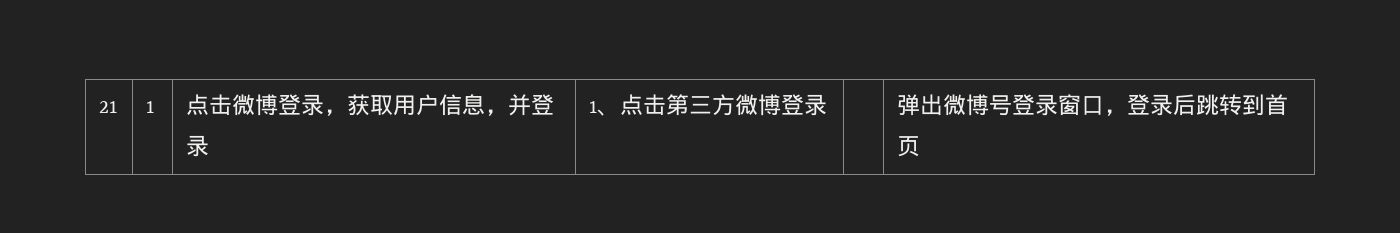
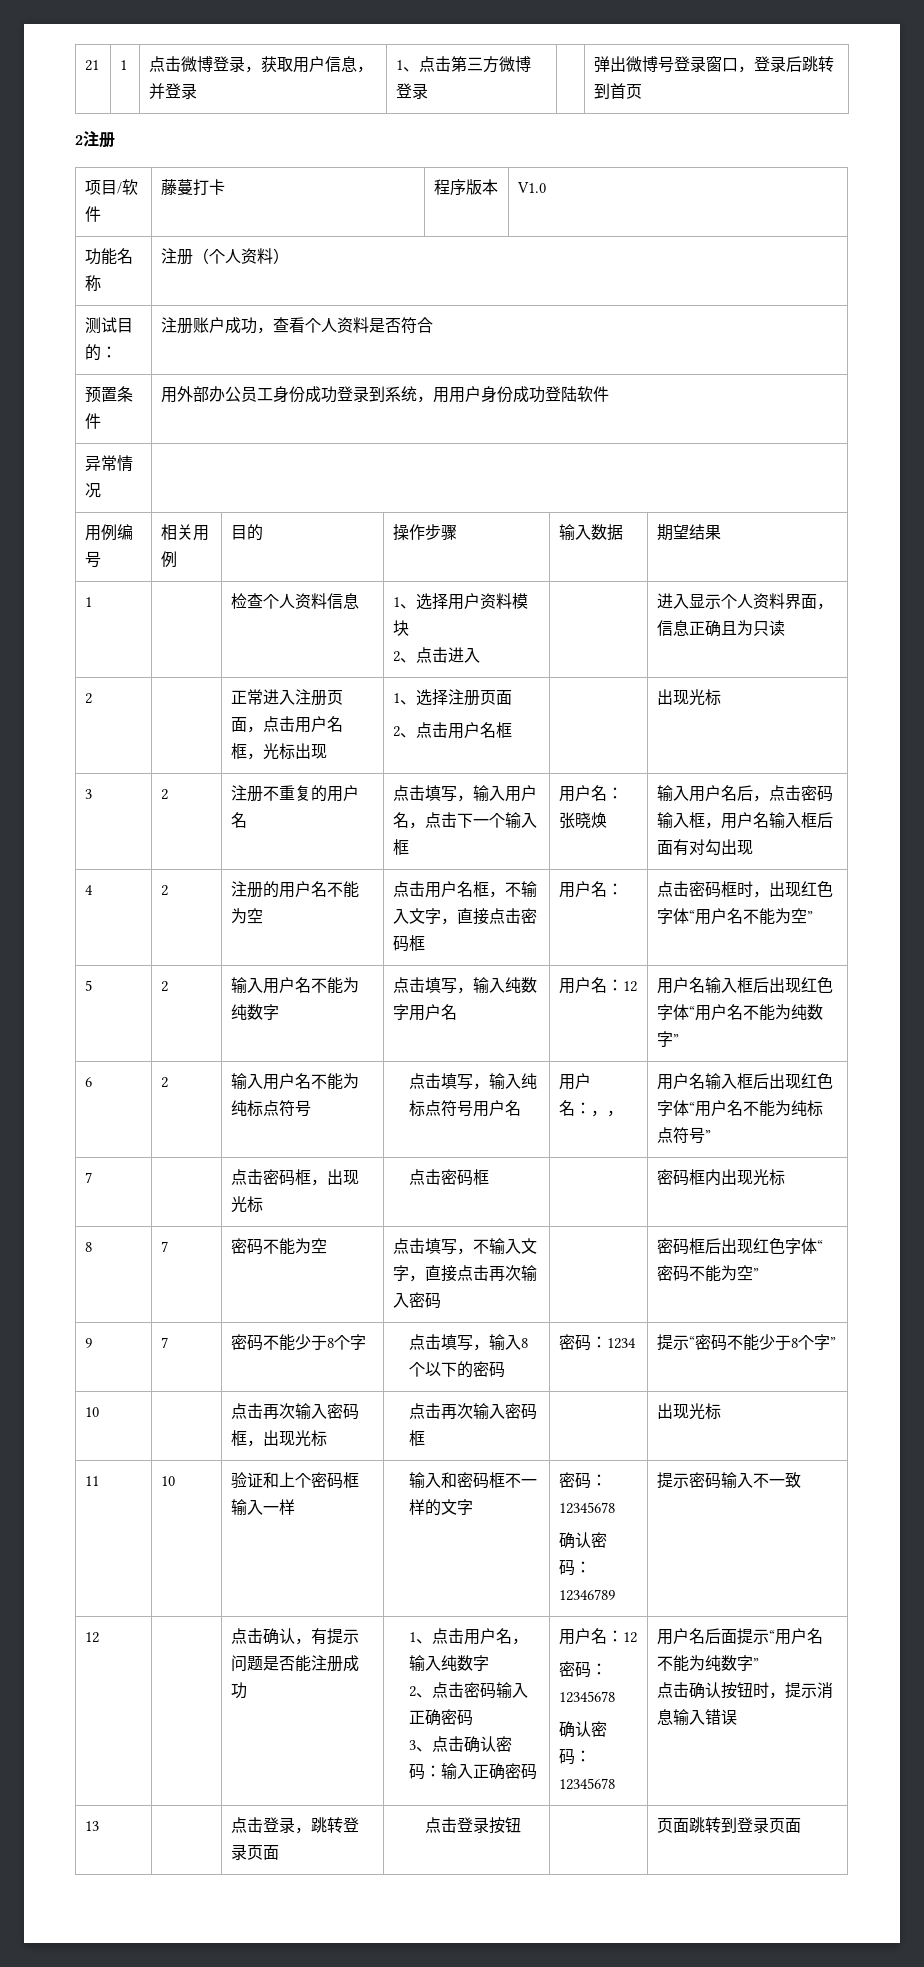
+ 2注册
+ 项目/软件 | 藤蔓打卡 | 程序版本 | V1.0
+ 功能名称 | 注册（个人资料）
+ 测试目的： | 注册账户成功，查看个人资料是否符合
+ 预置条件 | 用外部办公员工身份成功登录到系统，用用户身份成功登陆软件
+ 异常情况 |
+ 用例编号 | 相关用例 | 目的 | 操作步骤 | 输入数据 | 期望结果
+ 1 | | 检查个人资料信息 | 1、选择用户资料模块
+ 2、点击进入 | | 进入显示个人资料界面，信息正确且为只读
+ 2 | | 正常进入注册页面，点击用户名框，光标出现 | 1、选择注册页面
+ 2、点击用户名框 | | 出现光标
+ 3 | 2 | 注册不重复的用户名 | 点击填写，输入用户名，点击下一个输入框 | 用户名：张晓焕 | 输入用户名后，点击密码输入框，用户名输入框后面有对勾出现
+ 4 | 2 | 注册的用户名不能为空 | 点击用户名框，不输入文字，直接点击密码框 | 用户名： | 点击密码框时，出现红色字体“用户名不能为空”
+ 5 | 2 | 输入用户名不能为纯数字 | 点击填写，输入纯数字用户名 | 用户名：12 | 用户名输入框后出现红色字体“用户名不能为纯数字”
+ 6 | 2 | 输入用户名不能为纯标点符号 | 点击填写，输入纯标点符号用户名 | 用户名：，， | 用户名输入框后出现红色字体“用户名不能为纯标点符号”
+ 7 | | 点击密码框，出现光标 | 点击密码框 | | 密码框内出现光标
+ 8 | 7 | 密码不能为空 | 点击填写，不输入文字，直接点击再次输入密码 | | 密码框后出现红色字体“密码不能为空”
+ 9 | 7 | 密码不能少于8个字 | 点击填写，输入8个以下的密码 | 密码：1234 | 提示“密码不能少于8个字”
+ 10 | | 点击再次输入密码框，出现光标 | 点击再次输入密码框 | | 出现光标
+ 11 | 10 | 验证和上个密码框输入一样 | 输入和密码框不一样的文字 | 密码：12345678
+ 确认密码：12346789 | 提示密码输入不一致
+ 12 | | 点击确认，有提示问题是否能注册成功 | 1、点击用户名，输入纯数字
+ 2、点击密码输入正确密码
+ 3、点击确认密码：输入正确密码 | 用户名：12
+ 密码：12345678
+ 确认密码：12345678 | 用户名后面提示“用户名不能为纯数字”
+ 点击确认按钮时，提示消息输入错误
+ 13 | | 点击登录，跳转登录页面 | 点击登录按钮 | | 页面跳转到登录页面

